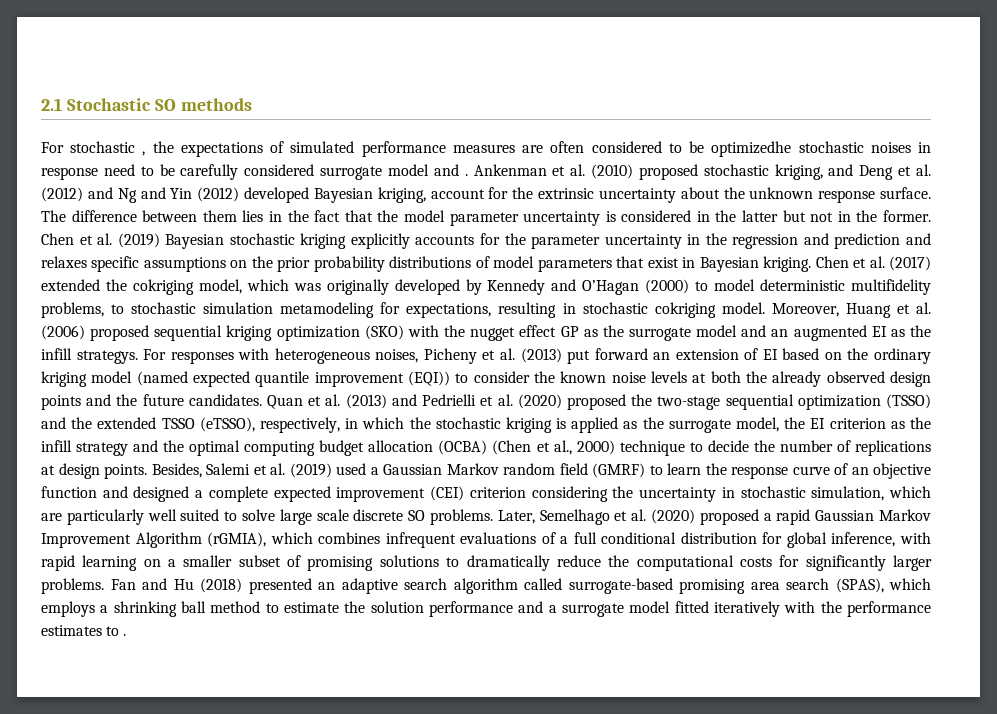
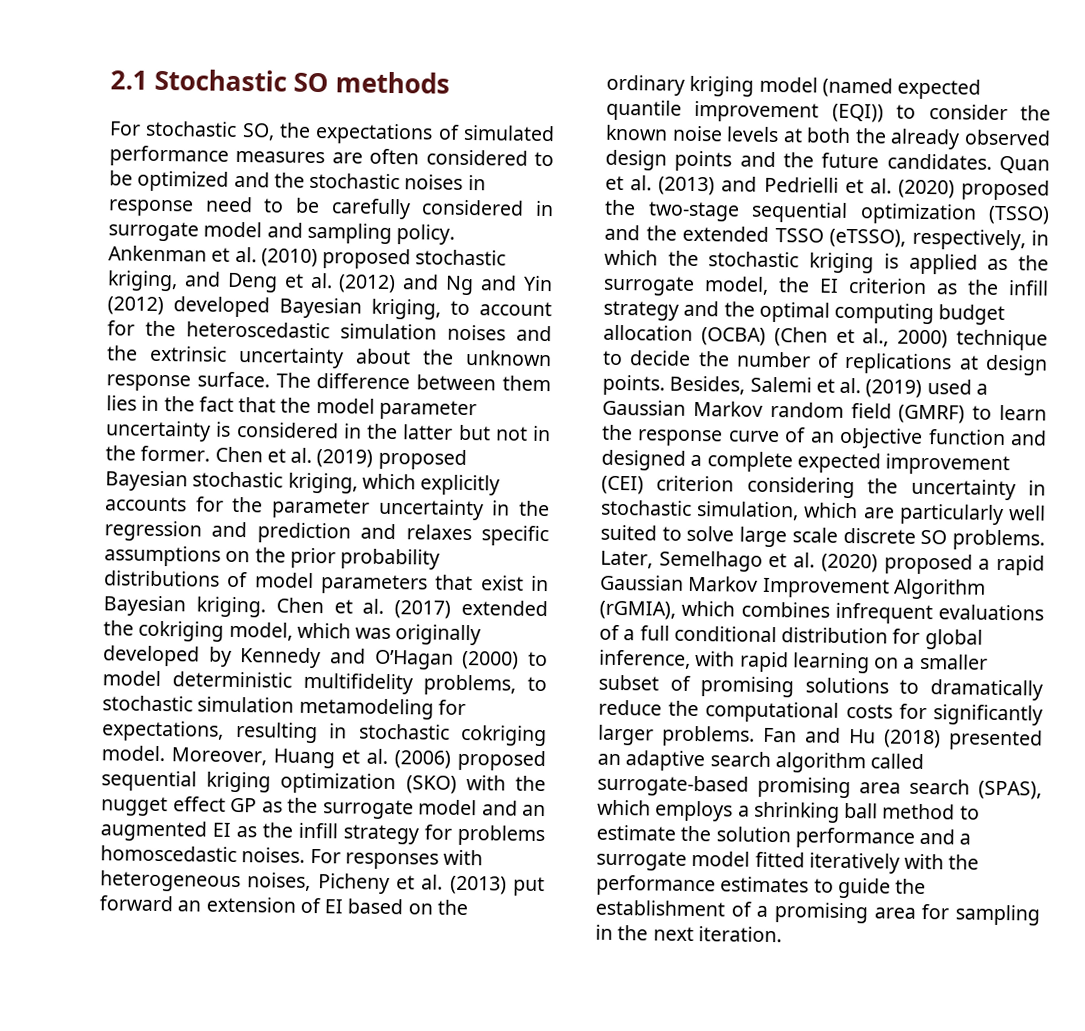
- For stochastic , the expectations of simulated performance measures are often considered to be optimizedhe stochastic noises in response need to be carefully considered surrogate model and .
+ For stochastic SO, the expectations of simulated performance measures are often considered to be optimized and the stochastic noises in response need to be carefully considered in surrogate model and sampling policy.
- Ankenman et al. (2010) proposed stochastic kriging, and Deng et al. (2012) and Ng and Yin (2012) developed Bayesian kriging, account for the extrinsic uncertainty about the unknown response surface.
+ Ankenman et al. (2010) proposed stochastic kriging, and Deng et al. (2012) and Ng and Yin (2012) developed Bayesian kriging, to account for the heteroscedastic simulation noises and the extrinsic uncertainty about the unknown response surface.
- Chen et al. (2019) Bayesian stochastic kriging explicitly accounts for the parameter uncertainty in the regression and prediction and relaxes specific assumptions on the prior probability distributions of model parameters that exist in Bayesian kriging.
+ Chen et al. (2019) proposed Bayesian stochastic kriging, which explicitly accounts for the parameter uncertainty in the regression and prediction and relaxes specific assumptions on the prior probability distributions of model parameters that exist in Bayesian kriging.
- Moreover, Huang et al. (2006) proposed sequential kriging optimization (SKO) with the nugget effect GP as the surrogate model and an augmented EI as the infill strategys.
+ Moreover, Huang et al. (2006) proposed sequential kriging optimization (SKO) with the nugget effect GP as the surrogate model and an augmented EI as the infill strategy for problems homoscedastic noises.
- Fan and Hu (2018) presented an adaptive search algorithm called surrogate-based promising area search (SPAS), which employs a shrinking ball method to estimate the solution performance and a surrogate model fitted iteratively with the performance estimates to .
+ Fan and Hu (2018) presented an adaptive search algorithm called surrogate-based promising area search (SPAS), which employs a shrinking ball method to estimate the solution performance and a surrogate model fitted iteratively with the performance estimates to guide the establishment of a promising area for sampling in the next iteration.

